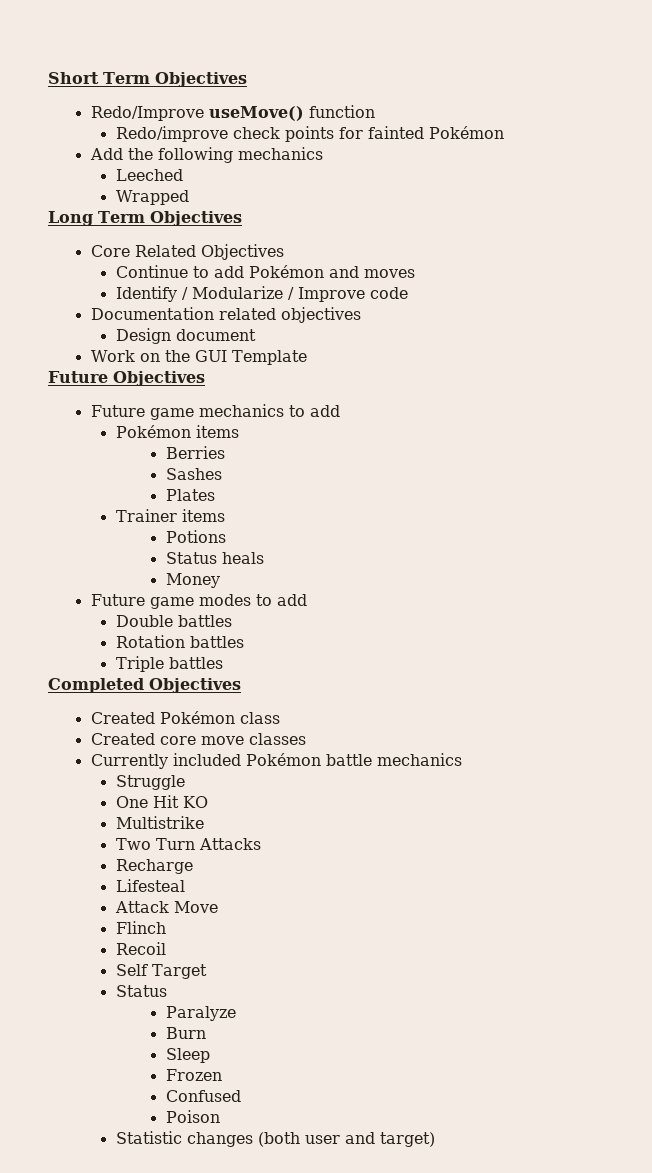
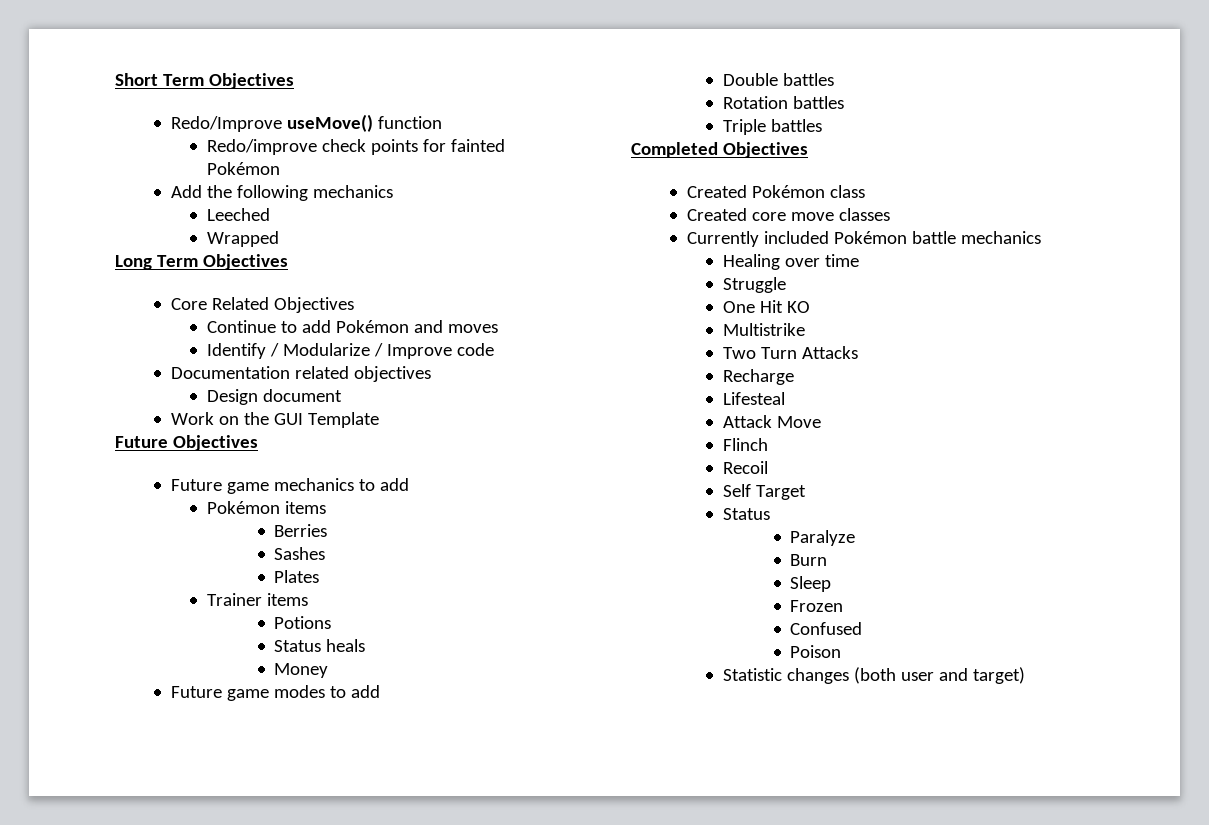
+ Healing over time

